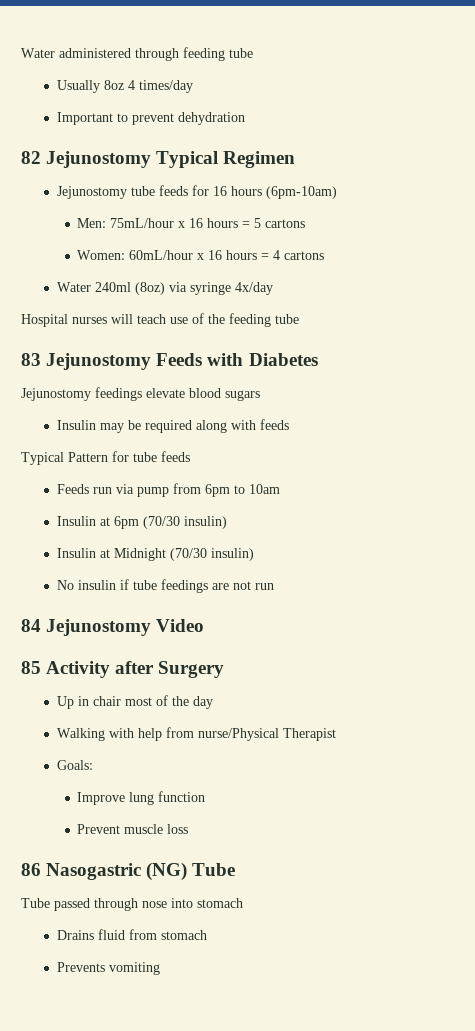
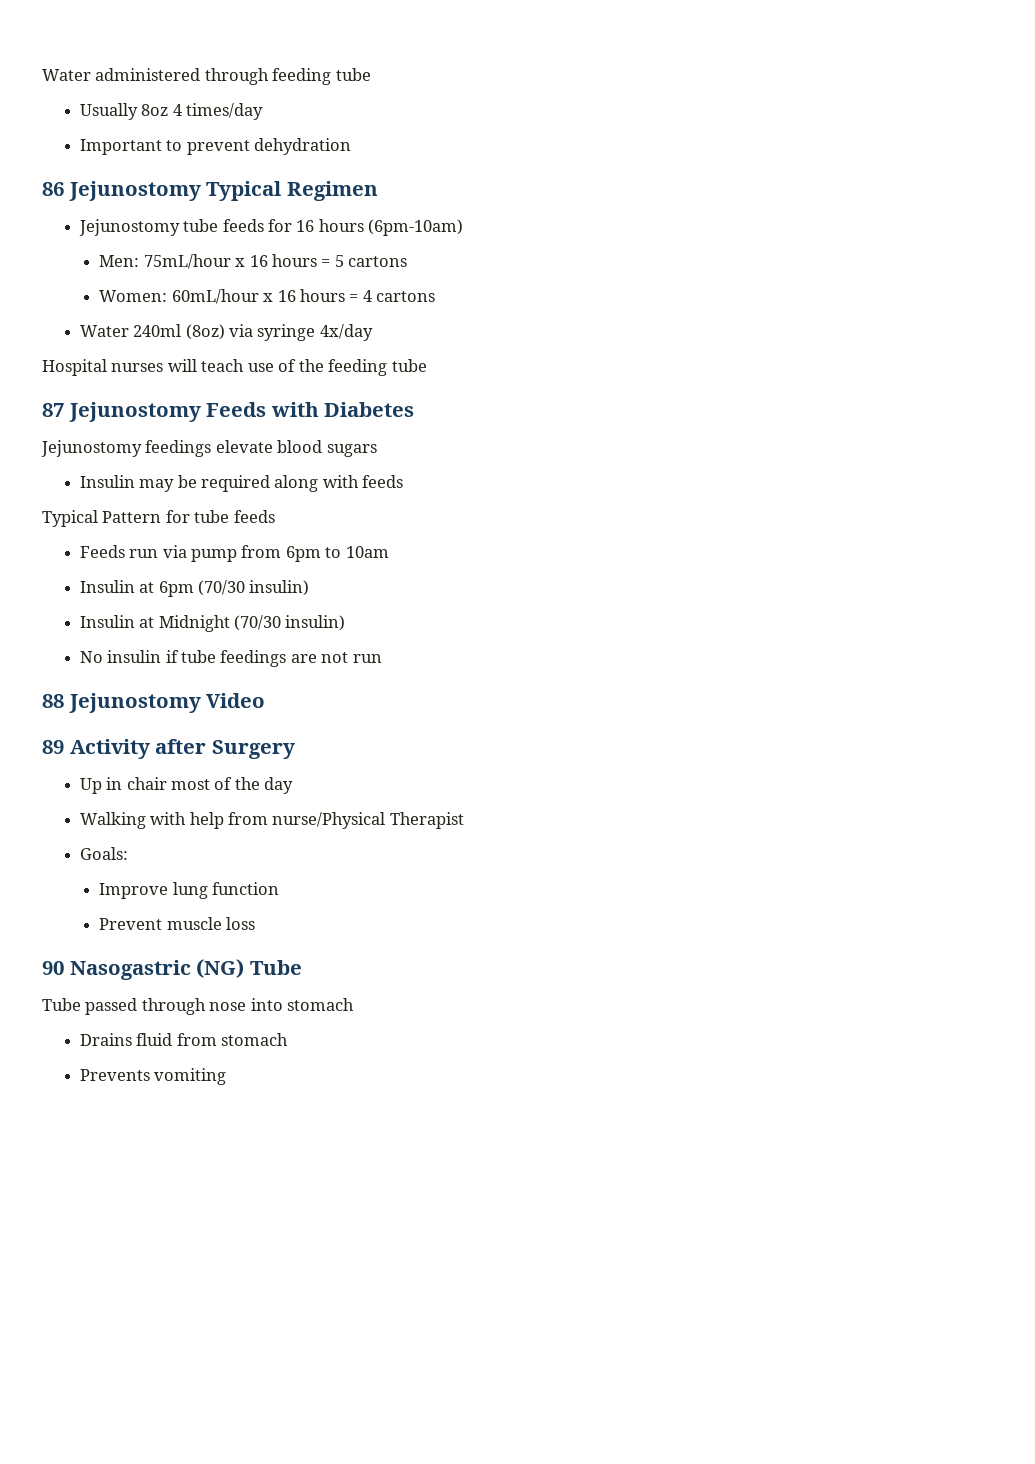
- 82 Jejunostomy Typical Regimen
+ 86 Jejunostomy Typical Regimen
- 83 Jejunostomy Feeds with Diabetes
+ 87 Jejunostomy Feeds with Diabetes
- 84 Jejunostomy Video
+ 88 Jejunostomy Video
- 85 Activity after Surgery
+ 89 Activity after Surgery
- 86 Nasogastric (NG) Tube
+ 90 Nasogastric (NG) Tube

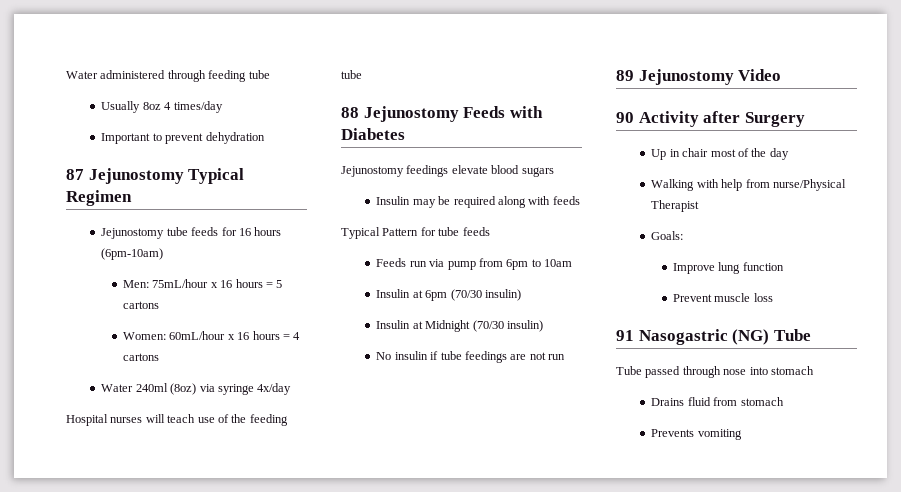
- 86 Jejunostomy Typical Regimen
+ 87 Jejunostomy Typical Regimen
- 87 Jejunostomy Feeds with Diabetes
+ 88 Jejunostomy Feeds with Diabetes
- 88 Jejunostomy Video
+ 89 Jejunostomy Video
- 89 Activity after Surgery
+ 90 Activity after Surgery
- 90 Nasogastric (NG) Tube
+ 91 Nasogastric (NG) Tube

